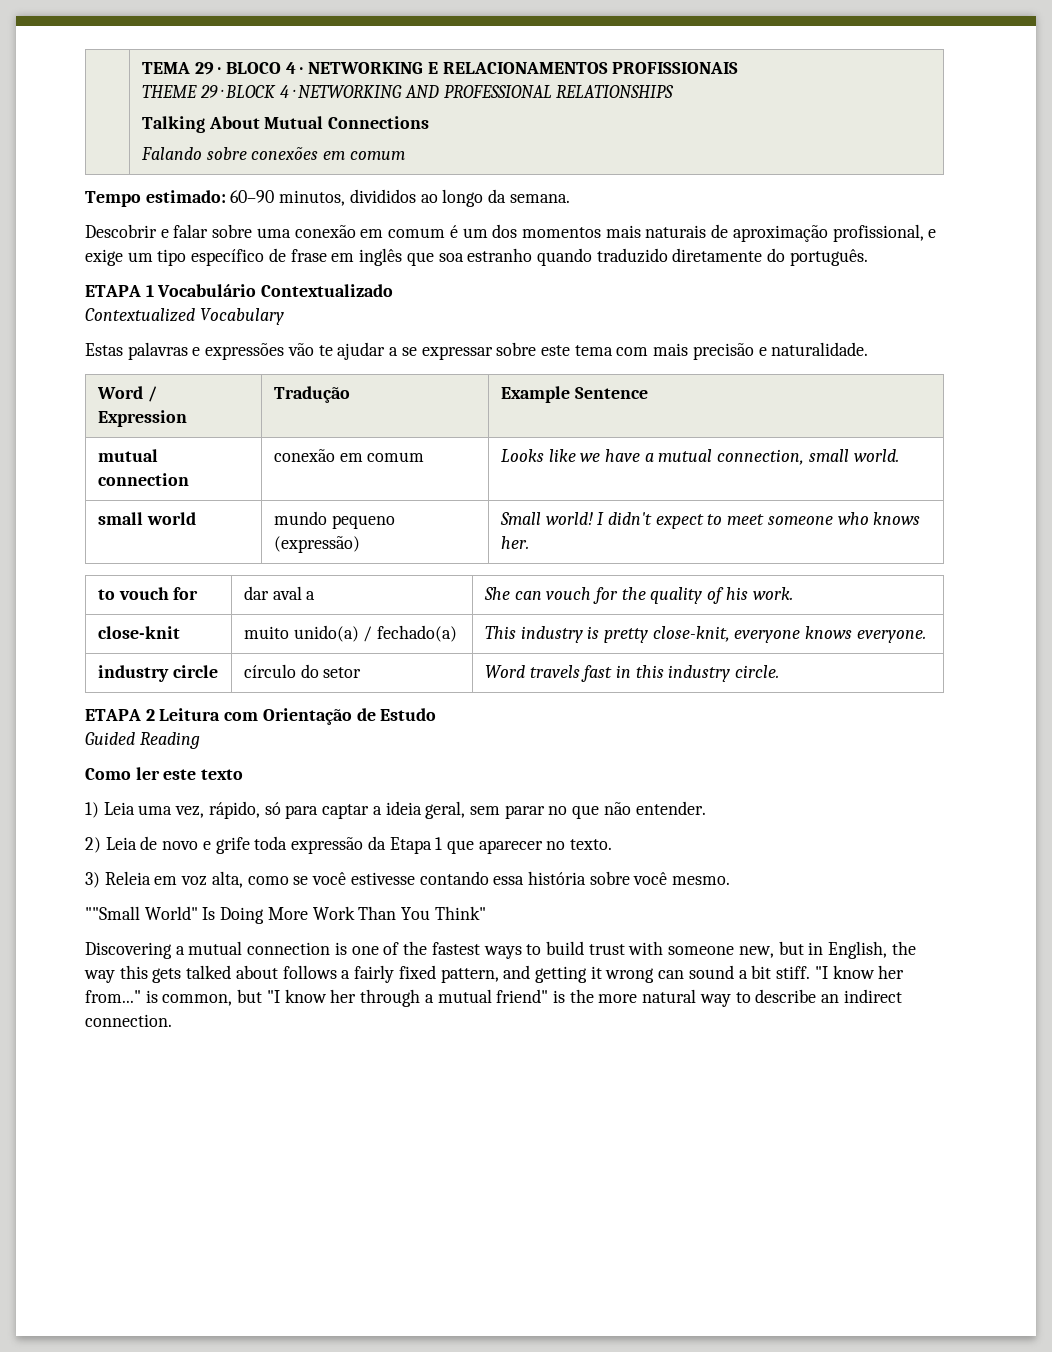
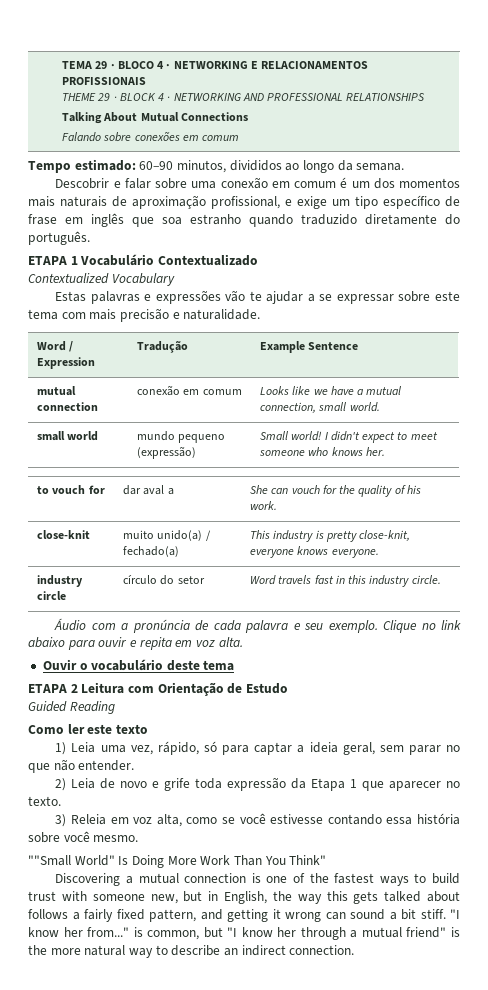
+ Áudio com a pronúncia de cada palavra e seu exemplo. Clique no link abaixo para ouvir e repita em voz alta.
+ Ouvir o vocabulário deste tema

